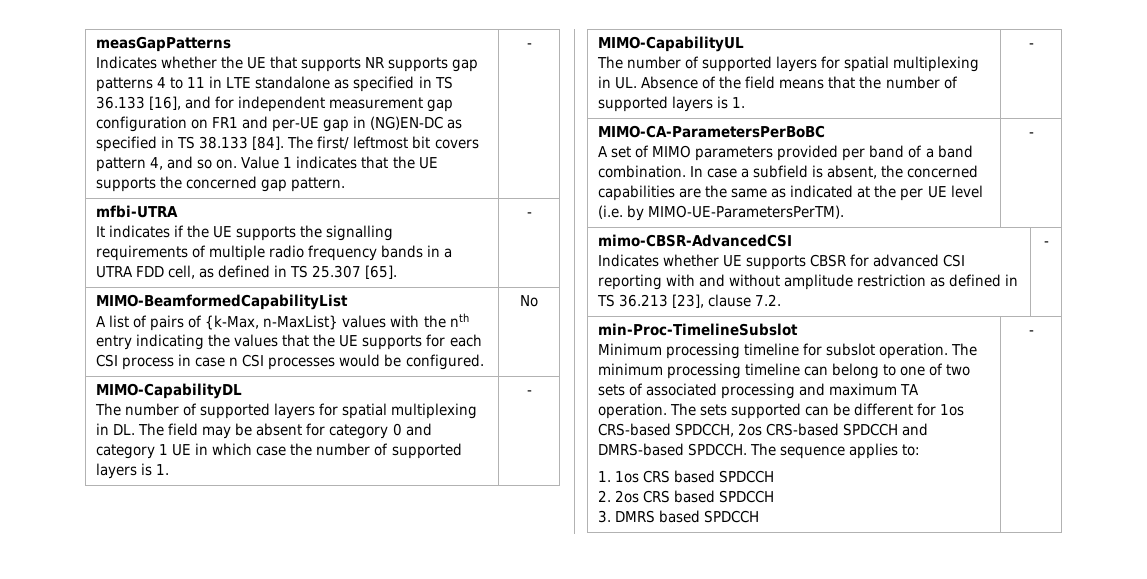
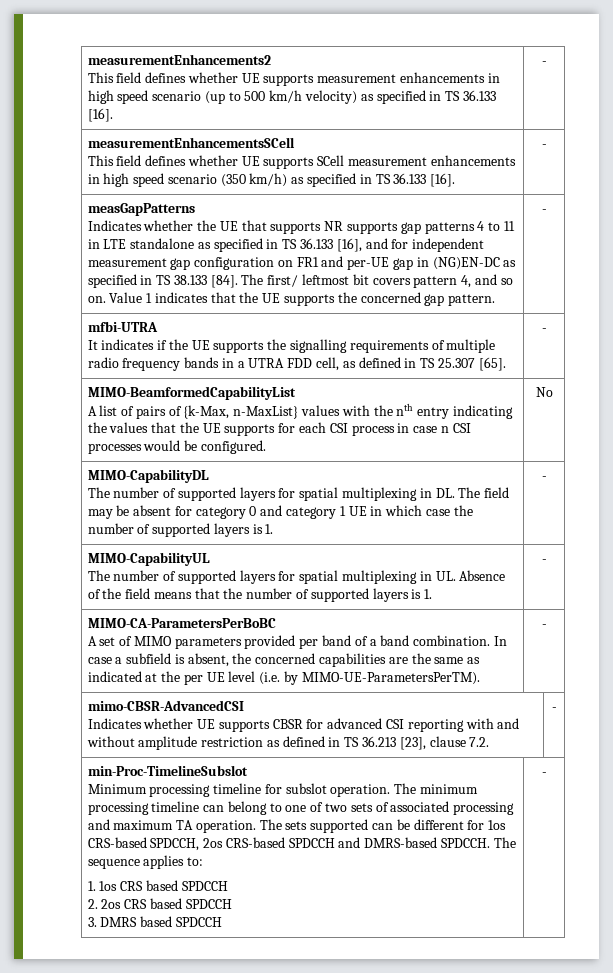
+ measurementEnhancements2
+ This field defines whether UE supports measurement enhancements in high speed scenario (up to 500 km/h velocity) as specified in TS 36.133 [16]. | -
+ measurementEnhancementsSCell
+ This field defines whether UE supports SCell measurement enhancements in high speed scenario (350 km/h) as specified in TS 36.133 [16]. | -

